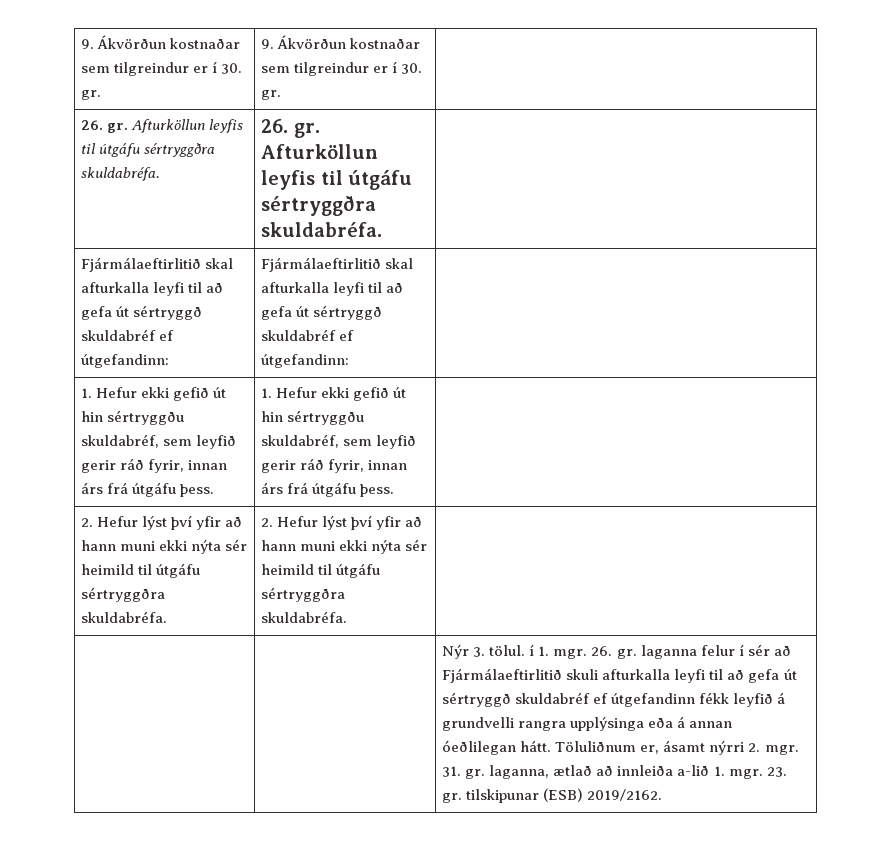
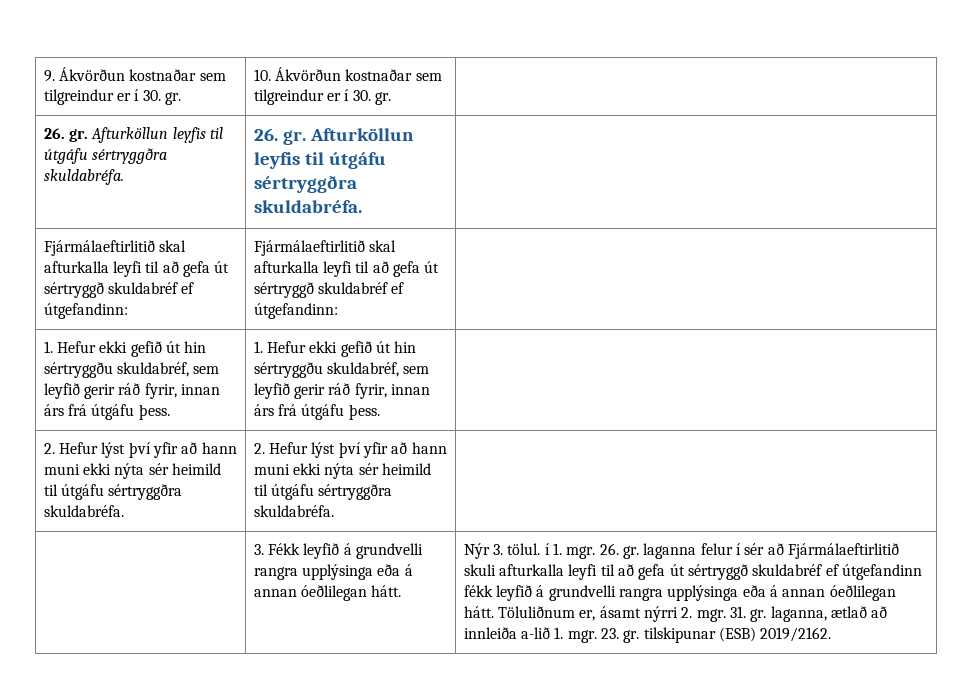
- 9. Ákvörðun kostnaðar sem tilgreindur er í 30. gr. | 9. Ákvörðun kostnaðar sem tilgreindur er í 30. gr. |
+ 9. Ákvörðun kostnaðar sem tilgreindur er í 30. gr. | 10. Ákvörðun kostnaðar sem tilgreindur er í 30. gr. |
+ 3. Fékk leyfið á grundvelli rangra upplýsinga eða á annan óeðlilegan hátt.

